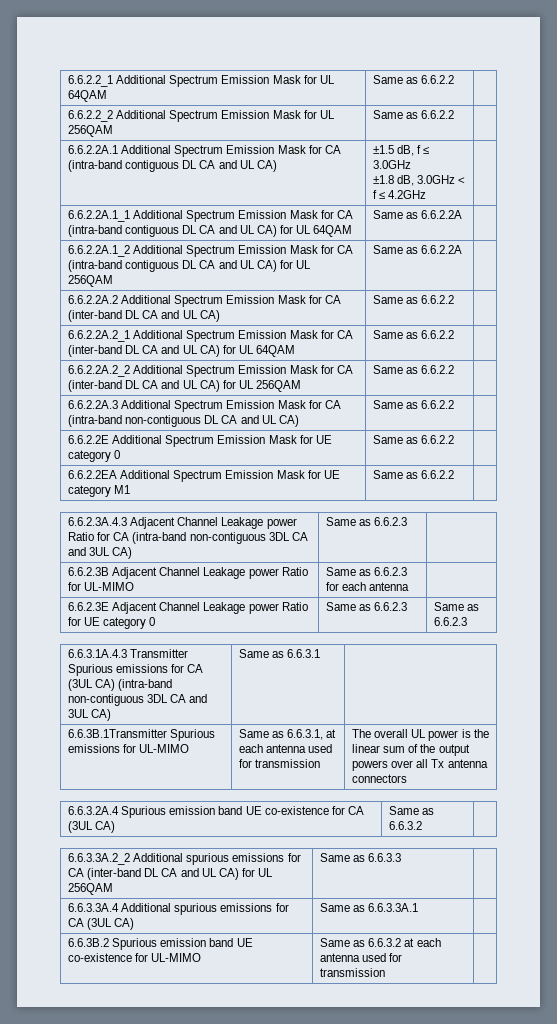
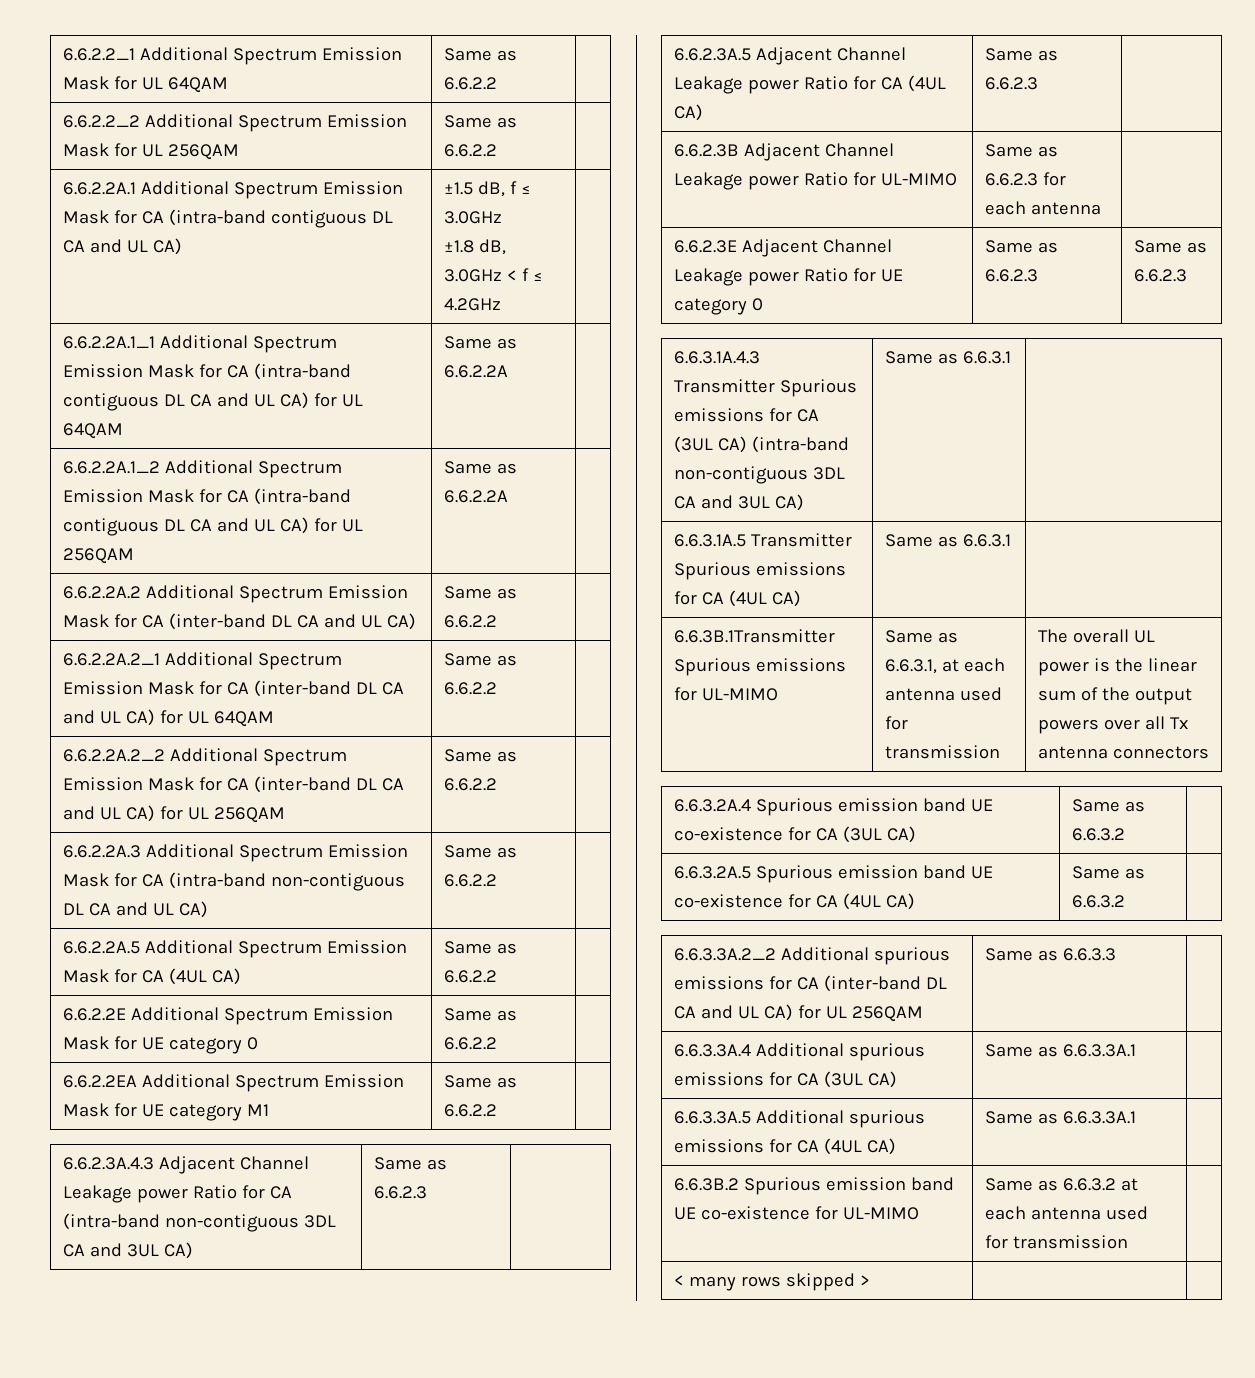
+ 6.6.2.2A.5 Additional Spectrum Emission Mask for CA (4UL CA) | Same as 6.6.2.2 |
+ 6.6.2.3A.5 Adjacent Channel Leakage power Ratio for CA (4UL CA) | Same as 6.6.2.3 |
+ 6.6.3.1A.5 Transmitter Spurious emissions for CA (4UL CA) | Same as 6.6.3.1 |
+ 6.6.3.2A.5 Spurious emission band UE co-existence for CA (4UL CA) | Same as 6.6.3.2 |
+ 6.6.3.3A.5 Additional spurious emissions for CA (4UL CA) | Same as 6.6.3.3A.1 |
+ < many rows skipped > | |

